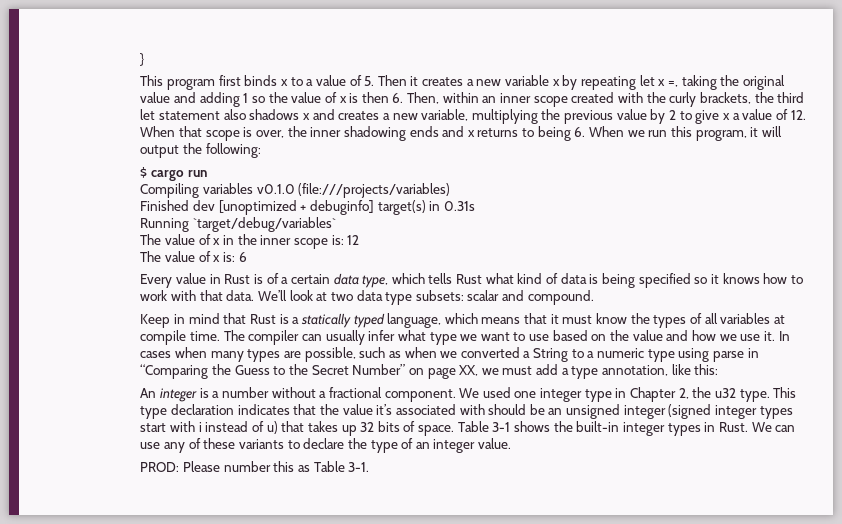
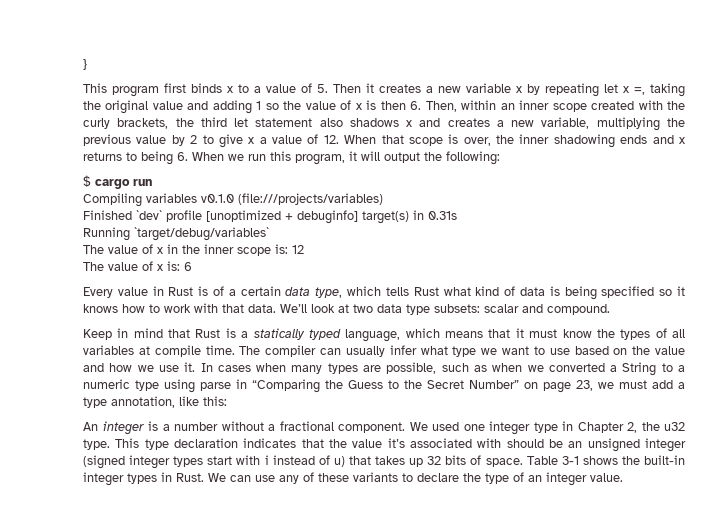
- Finished dev [unoptimized + debuginfo] target(s) in 0.31s
+ Finished `dev` profile [unoptimized + debuginfo] target(s) in 0.31s
- In cases when many types are possible, such as when we converted a String to a numeric type using parse in “Comparing the Guess to the Secret Number” on page XX, we must add a type annotation, like this:
+ In cases when many types are possible, such as when we converted a String to a numeric type using parse in “Comparing the Guess to the Secret Number” on page 23, we must add a type annotation, like this:
- PROD: Please number this as Table 3-1.

